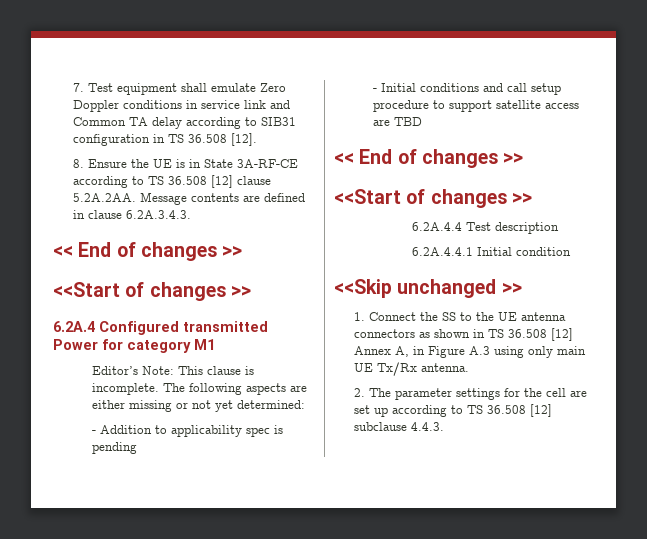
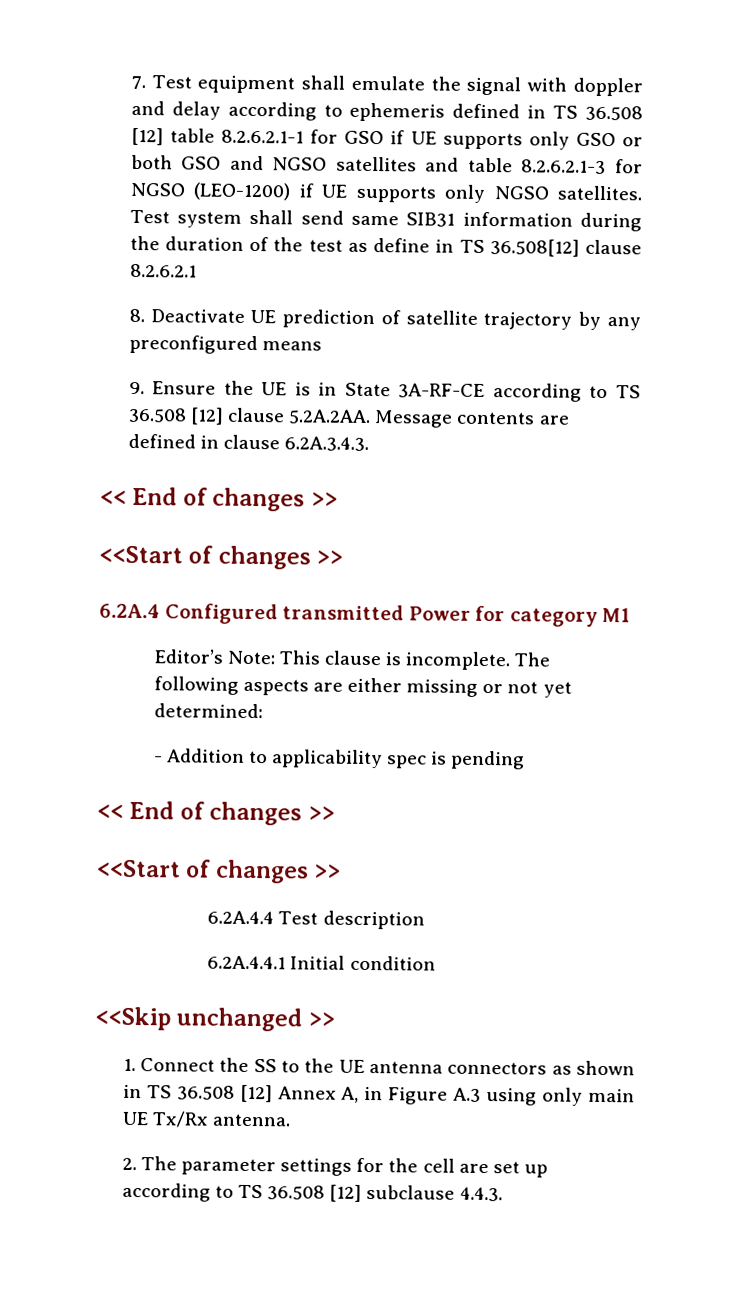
- 7. Test equipment shall emulate Zero Doppler conditions in service link and Common TA delay according to SIB31 configuration in TS 36.508 [12].
- 8. Ensure the UE is in State 3A-RF-CE according to TS 36.508 [12] clause 5.2A.2AA. Message contents are defined in clause 6.2A.3.4.3.
+ 7. Test equipment shall emulate the signal with doppler and delay according to ephemeris defined in TS 36.508 [12] table 8.2.6.2.1-1 for GSO if UE supports only GSO or both GSO and NGSO satellites and table 8.2.6.2.1-3 for NGSO (LEO-1200) if UE supports only NGSO satellites. Test system shall send same SIB31 information during the duration of the test as define in TS 36.508[12] clause 8.2.6.2.1
+ 8. Deactivate UE prediction of satellite trajectory by any preconfigured means
+ 9. Ensure the UE is in State 3A-RF-CE according to TS 36.508 [12] clause 5.2A.2AA. Message contents are defined in clause 6.2A.3.4.3.
- - Initial conditions and call setup procedure to support satellite access are TBD

